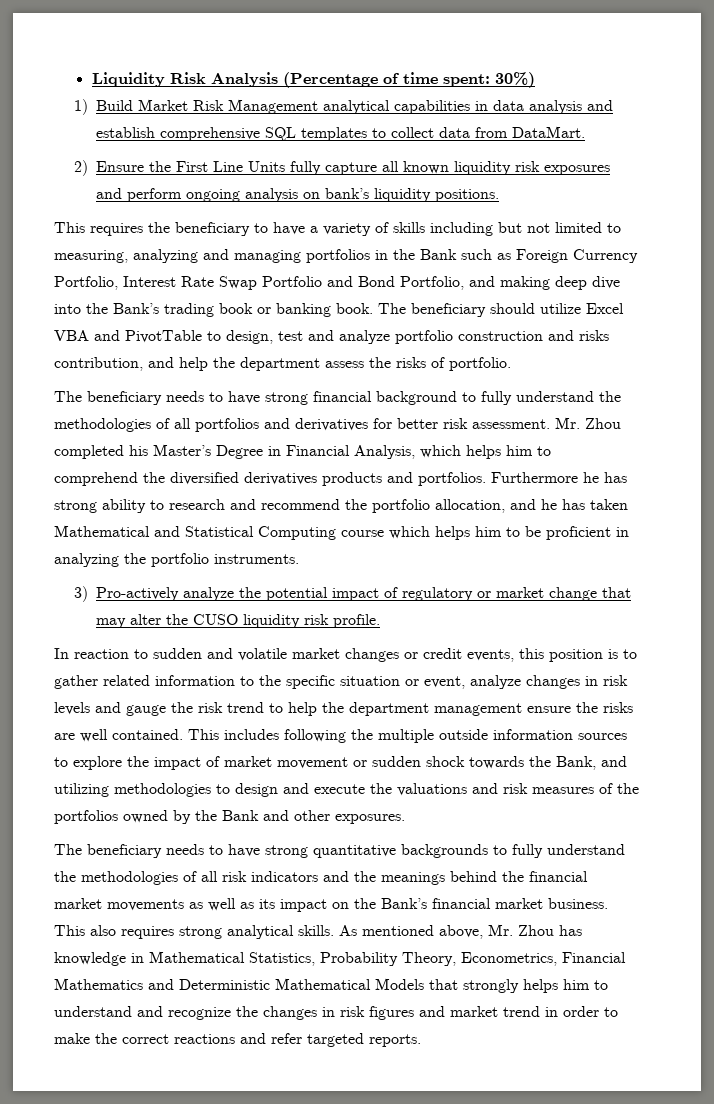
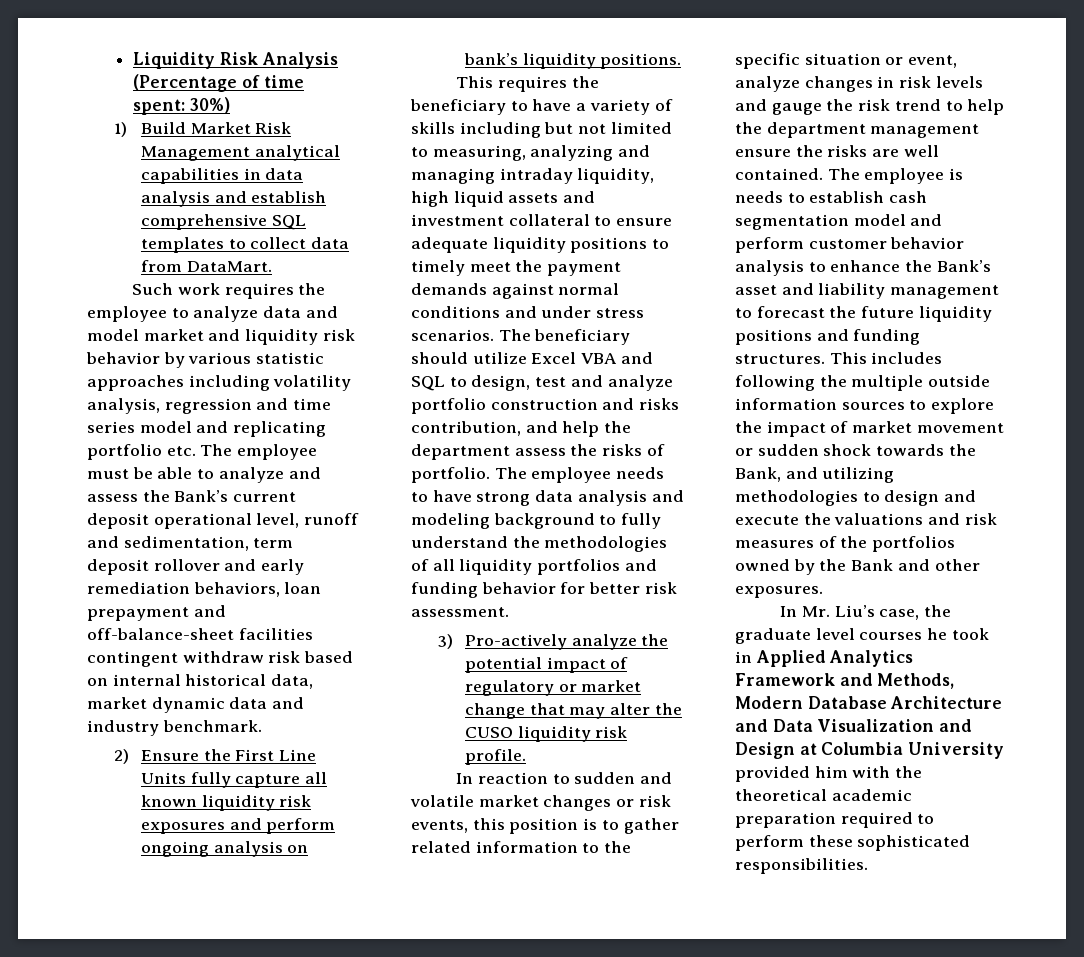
+ Such work requires the employee to analyze data and model market and liquidity risk behavior by various statistic approaches including volatility analysis, regression and time series model and replicating portfolio etc. The employee must be able to analyze and assess the Bank’s current deposit operational level, runoff and sedimentation, term deposit rollover and early remediation behaviors, loan prepayment and off-balance-sheet facilities contingent withdraw risk based on internal historical data, market dynamic data and industry benchmark.
- This requires the beneficiary to have a variety of skills including but not limited to measuring, analyzing and managing portfolios in the Bank such as Foreign Currency Portfolio, Interest Rate Swap Portfolio and Bond Portfolio, and making deep dive into the Bank’s trading book or banking book.
+ This requires the beneficiary to have a variety of skills including but not limited to measuring, analyzing and managing intraday liquidity, high liquid assets and investment collateral to ensure adequate liquidity positions to timely meet the payment demands against normal conditions and under stress scenarios.
- The beneficiary should utilize Excel VBA and PivotTable to design, test and analyze portfolio construction and risks contribution, and help the department assess the risks of portfolio.
- The beneficiary needs to have strong financial background to fully understand the methodologies of all portfolios and derivatives for better risk assessment. Mr. Zhou completed his Master’s Degree in Financial Analysis, which helps him to comprehend the diversified derivatives products and portfolios. Furthermore he has strong ability to research and recommend the portfolio allocation, and he has taken Mathematical and Statistical Computing course which helps him to be proficient in analyzing the portfolio instruments.
+ The beneficiary should utilize Excel VBA and SQL to design, test and analyze portfolio construction and risks contribution, and help the department assess the risks of portfolio. The employee needs to have strong data analysis and modeling background to fully understand the methodologies of all liquidity portfolios and funding behavior for better risk assessment.
- In reaction to sudden and volatile market changes or credit events, this position is to gather related information to the specific situation or event, analyze changes in risk levels and gauge the risk trend to help the department management ensure the risks are well contained.
+ In reaction to sudden and volatile market changes or risk events, this position is to gather related information to the specific situation or event, analyze changes in risk levels and gauge the risk trend to help the department management ensure the risks are well contained.
+ The employee is needs to establish cash segmentation model and perform customer behavior analysis to enhance the Bank’s asset and liability management to forecast the future liquidity positions and funding structures.
- The beneficiary needs to have strong quantitative backgrounds to fully understand the methodologies of all risk indicators and the meanings behind the financial market movements as well as its impact on the Bank’s financial market business. This also requires strong analytical skills. As mentioned above, Mr. Zhou has knowledge in Mathematical Statistics, Probability Theory, Econometrics, Financial Mathematics and Deterministic Mathematical Models that strongly helps him to understand and recognize the changes in risk figures and market trend in order to make the correct reactions and refer targeted reports.
+ In Mr. Liu’s case, the graduate level courses he took in Applied Analytics Framework and Methods, Modern Database Architecture and Data Visualization and Design at Columbia University provided him with the theoretical academic preparation required to perform these sophisticated responsibilities.

